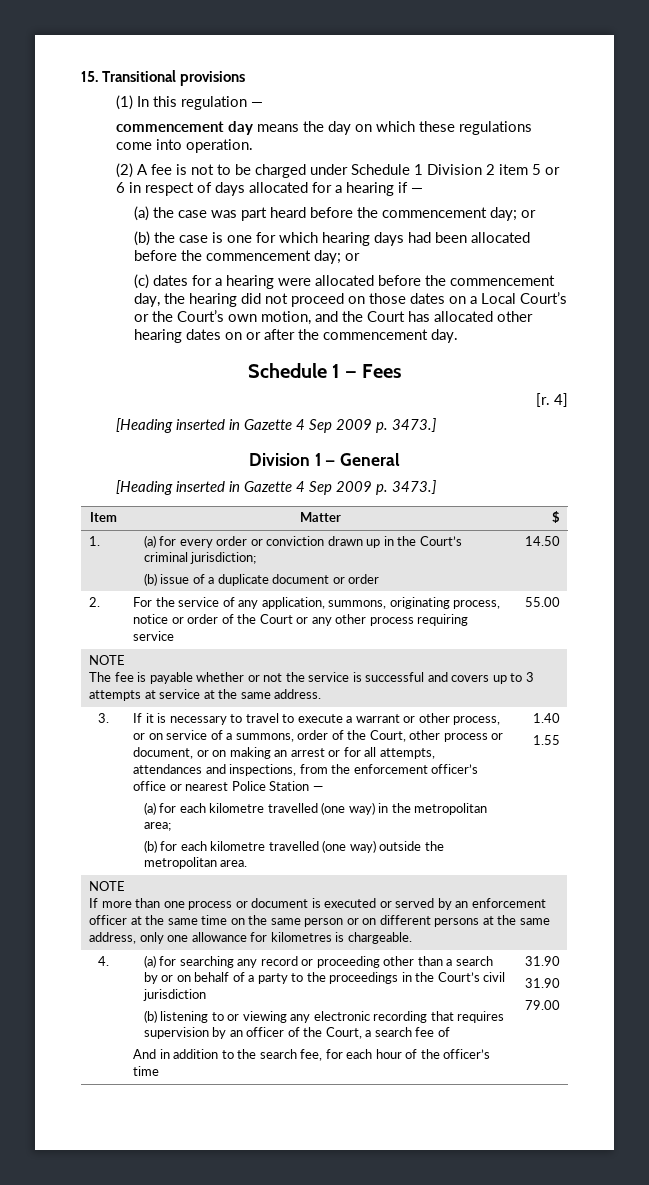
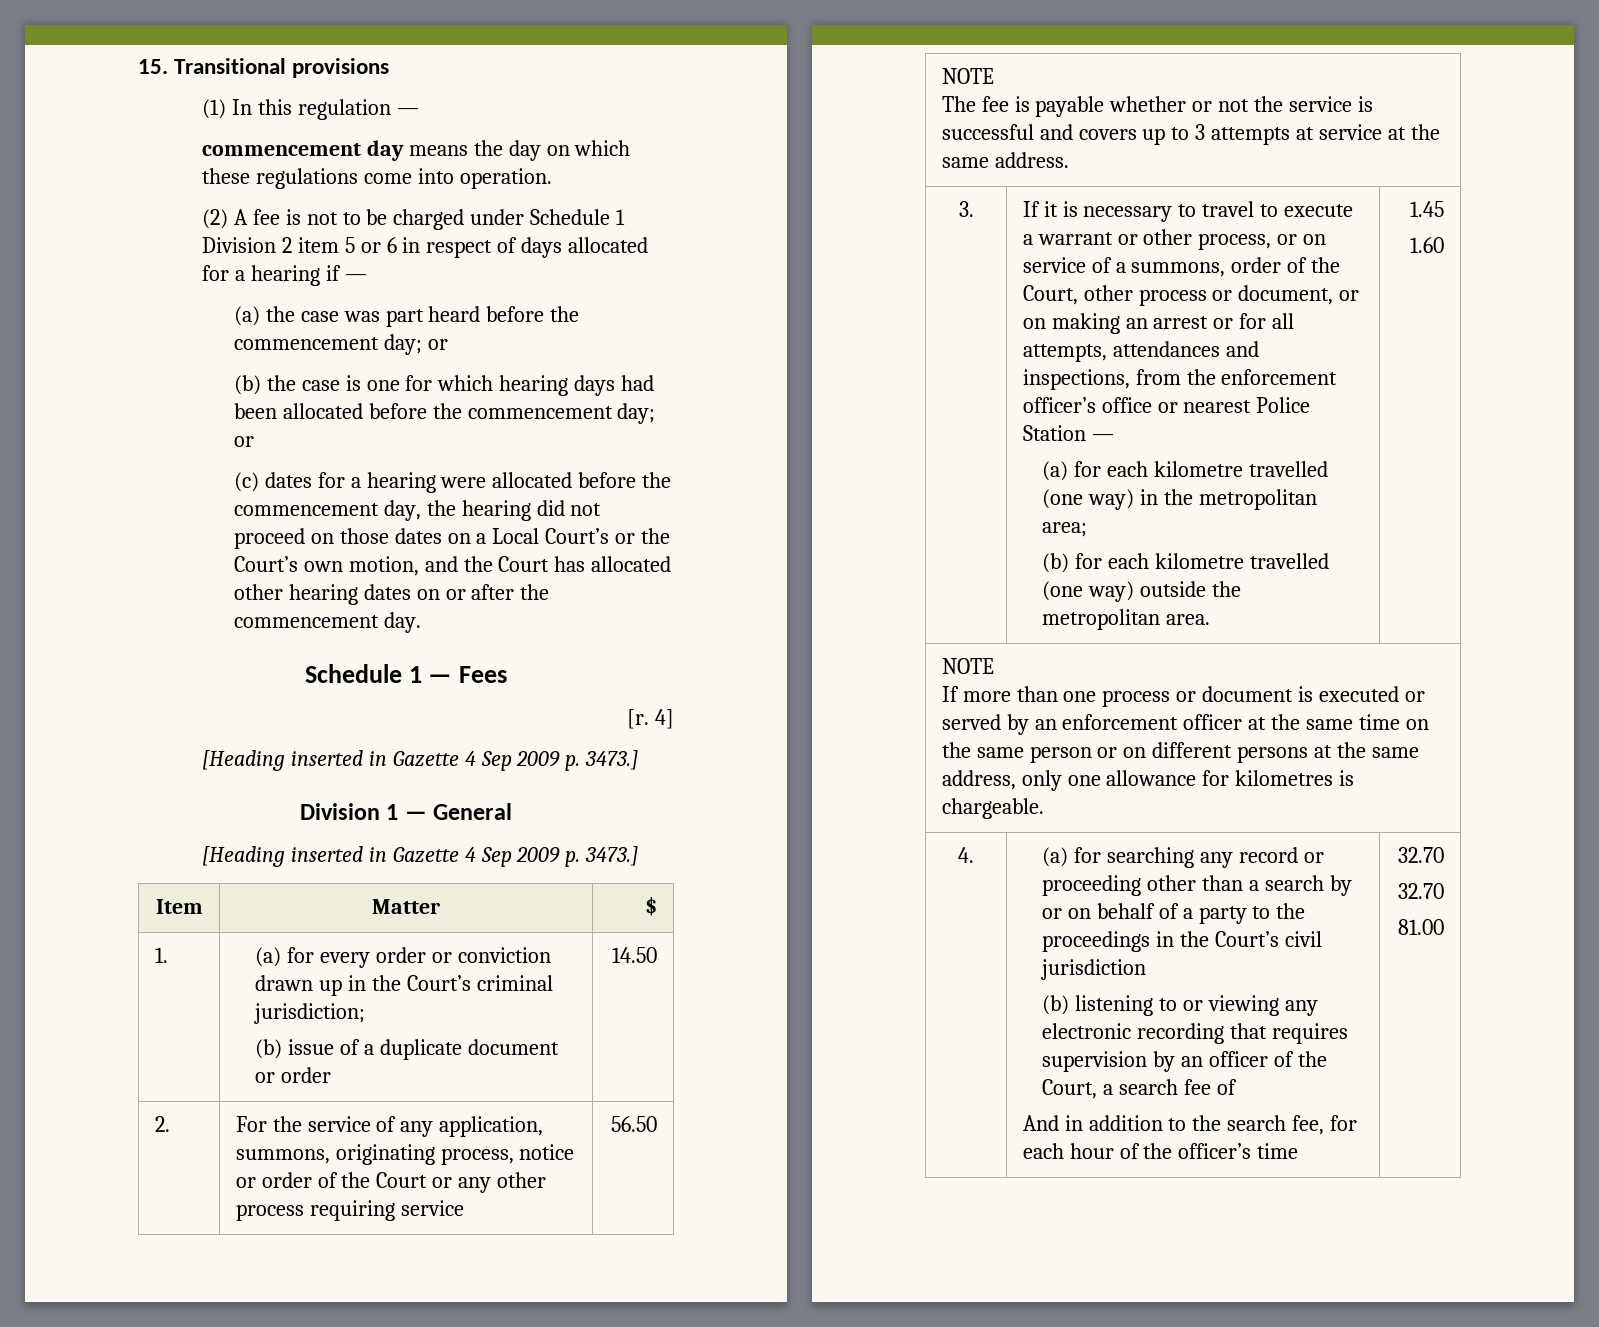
- 2. | For the service of any application, summons, originating process, notice or order of the Court or any other process requiring service | 55.00
+ 2. | For the service of any application, summons, originating process, notice or order of the Court or any other process requiring service | 56.50
- 1.40
- 1.55
+ 1.45
+ 1.60
- And in addition to the search fee, for each hour of the officer’s time | 31.90
- 31.90
- 79.00
+ And in addition to the search fee, for each hour of the officer’s time | 32.70
+ 32.70
+ 81.00

